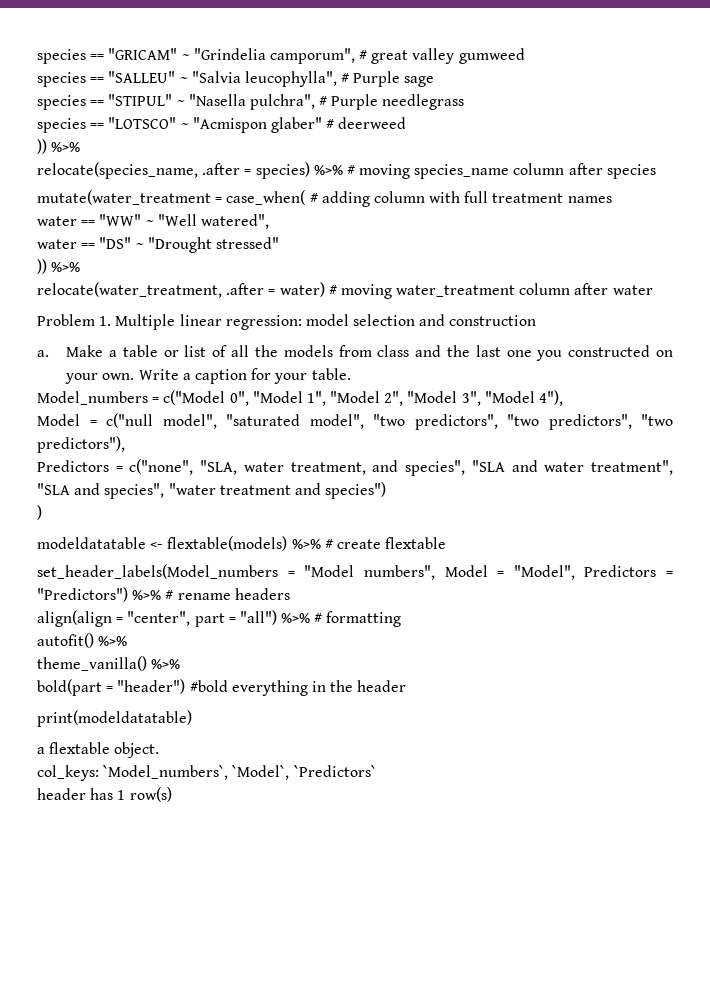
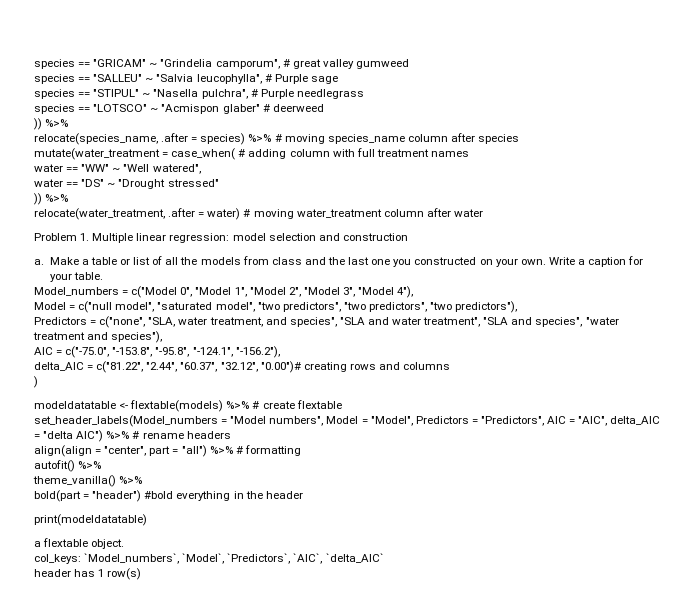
- Predictors = c("none", "SLA, water treatment, and species", "SLA and water treatment", "SLA and species", "water treatment and species")
+ Predictors = c("none", "SLA, water treatment, and species", "SLA and water treatment", "SLA and species", "water treatment and species"),
+ AIC = c("-75.0", "-153.8", "-95.8", "-124.1", "-156.2"),
+ delta_AIC = c("81.22", "2.44", "60.37", "32.12", "0.00")# creating rows and columns
- set_header_labels(Model_numbers = "Model numbers", Model = "Model", Predictors = "Predictors") %>% # rename headers
+ set_header_labels(Model_numbers = "Model numbers", Model = "Model", Predictors = "Predictors", AIC = "AIC", delta_AIC = "delta AIC") %>% # rename headers
- col_keys: `Model_numbers`, `Model`, `Predictors`
+ col_keys: `Model_numbers`, `Model`, `Predictors`, `AIC`, `delta_AIC`

